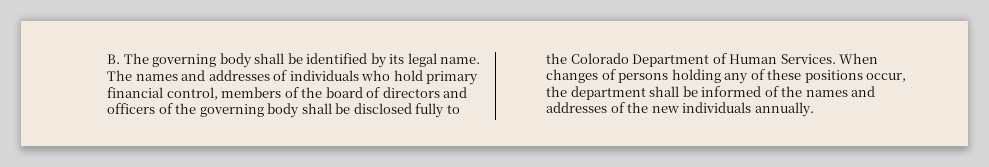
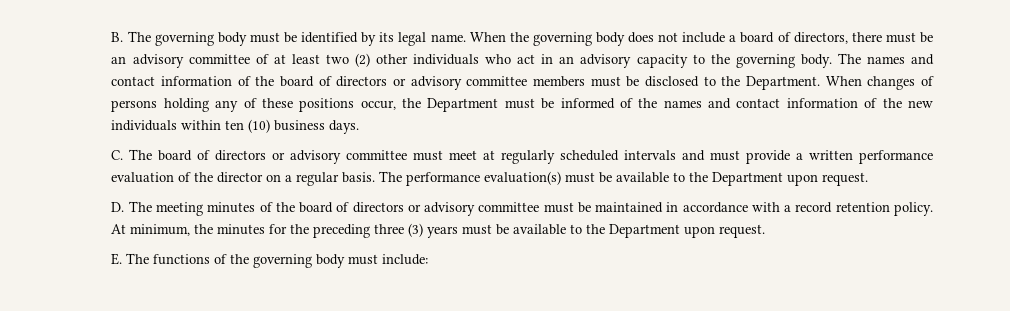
- B. The governing body shall be identified by its legal name.
+ B. The governing body must be identified by its legal name.
- The names and addresses of individuals who hold primary financial control, members of the board of directors and officers of the governing body shall be disclosed fully to the Colorado Department of Human Services.
+ When the governing body does not include a board of directors, there must be an advisory committee of at least two (2) other individuals who act in an advisory capacity to the governing body. The names and contact information of the board of directors or advisory committee members must be disclosed to the Department.
- When changes of persons holding any of these positions occur, the department shall be informed of the names and addresses of the new individuals annually.
+ When changes of persons holding any of these positions occur, the Department must be informed of the names and contact information of the new individuals within ten (10) business days.
+ C. The board of directors or advisory committee must meet at regularly scheduled intervals and must provide a written performance evaluation of the director on a regular basis. The performance evaluation(s) must be available to the Department upon request.
+ D. The meeting minutes of the board of directors or advisory committee must be maintained in accordance with a record retention policy. At minimum, the minutes for the preceding three (3) years must be available to the Department upon request.
+ E. The functions of the governing body must include:

